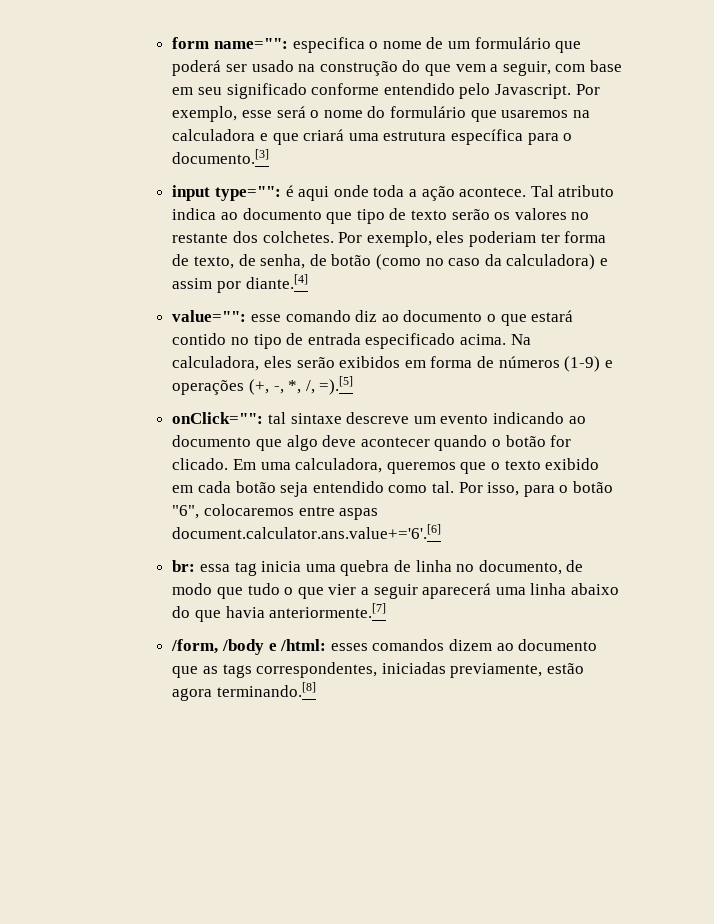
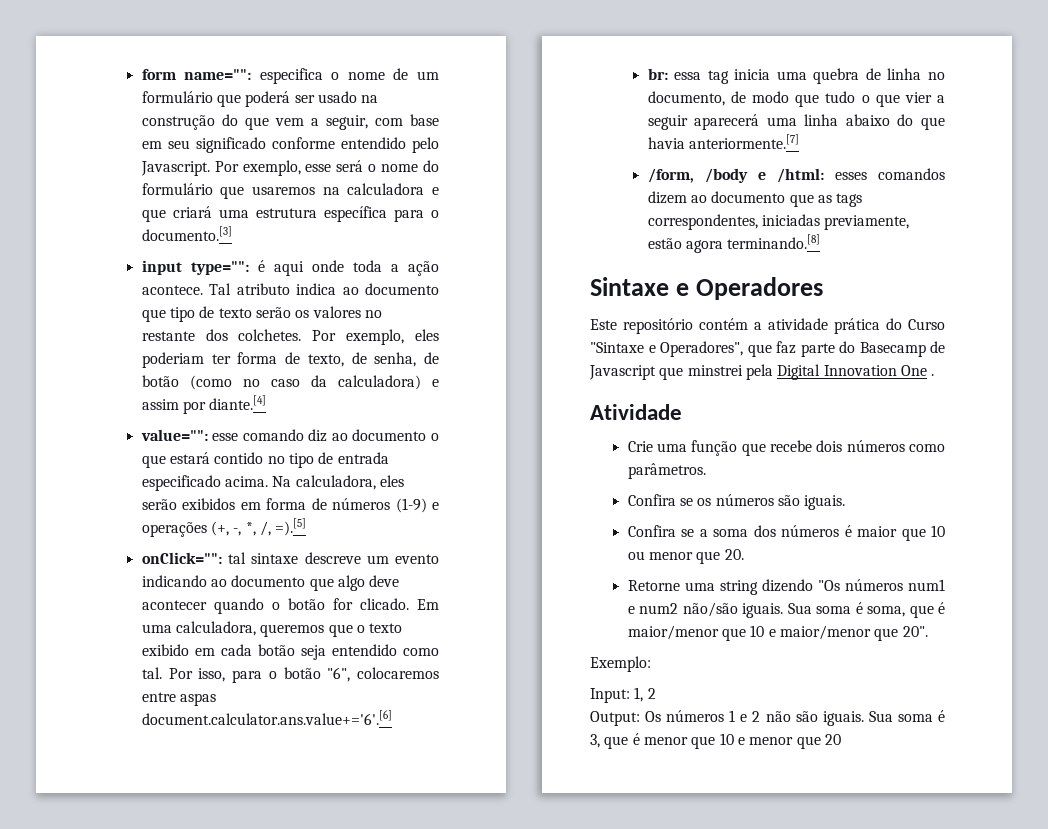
+ Sintaxe e Operadores
+ Este repositório contém a atividade prática do Curso "Sintaxe e Operadores", que faz parte do Basecamp de Javascript que minstrei pela Digital Innovation One .
+ Atividade
+ Crie uma função que recebe dois números como parâmetros.
+ Confira se os números são iguais.
+ Confira se a soma dos números é maior que 10 ou menor que 20.
+ Retorne uma string dizendo "Os números num1 e num2 não/são iguais. Sua soma é soma, que é maior/menor que 10 e maior/menor que 20".
+ Exemplo:
+ Input: 1, 2
+ Output: Os números 1 e 2 não são iguais. Sua soma é 3, que é menor que 10 e menor que 20

